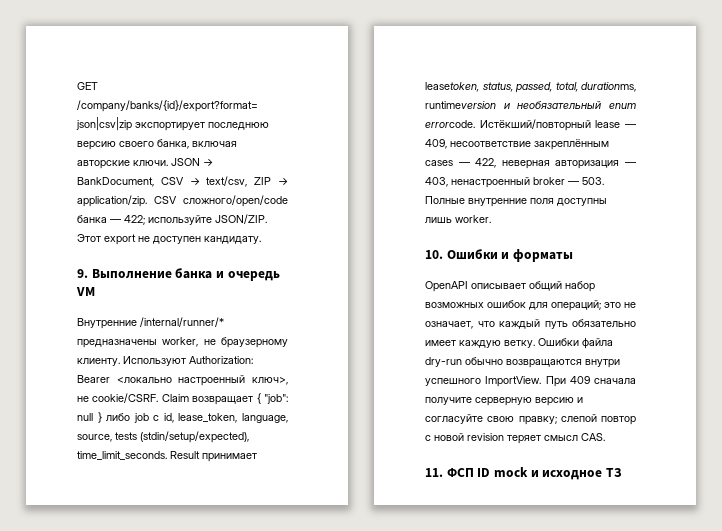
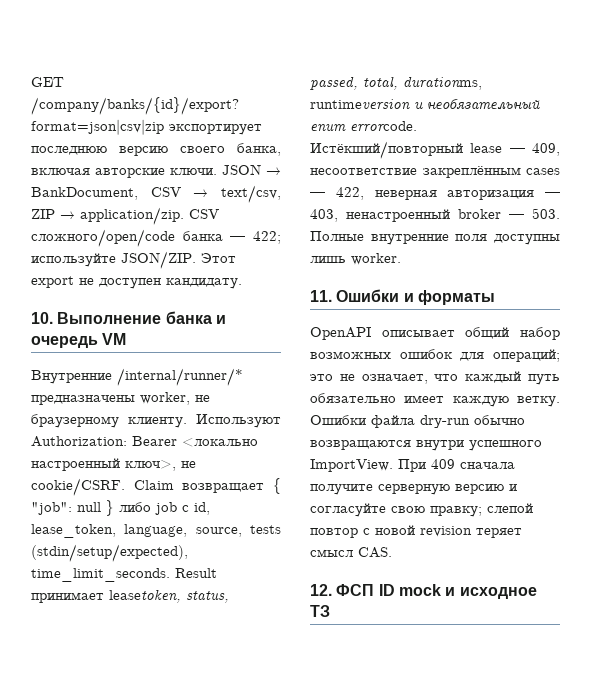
- 9. Выполнение банка и очередь VM
+ 10. Выполнение банка и очередь VM
- 10. Ошибки и форматы
+ 11. Ошибки и форматы
- 11. ФСП ID mock и исходное ТЗ
+ 12. ФСП ID mock и исходное ТЗ

